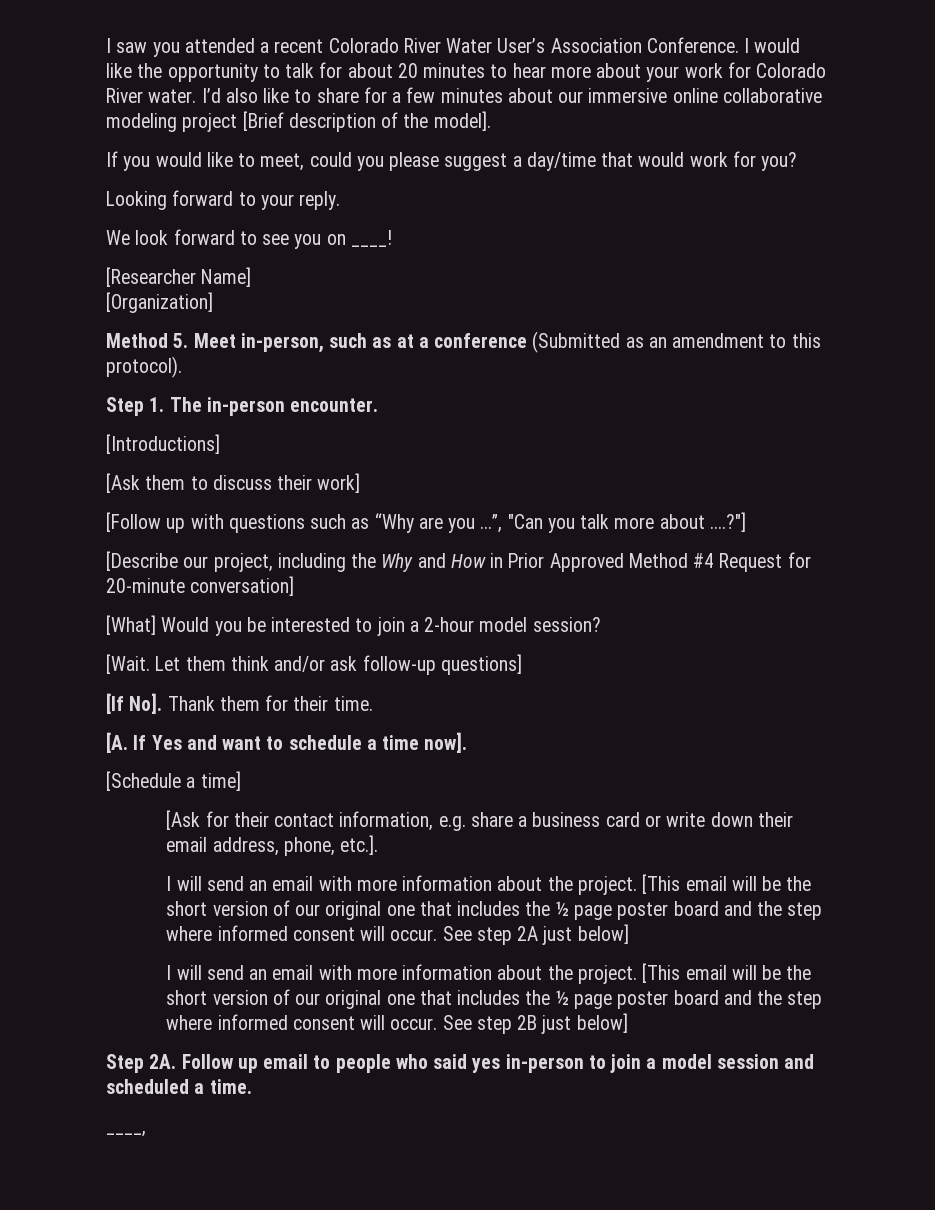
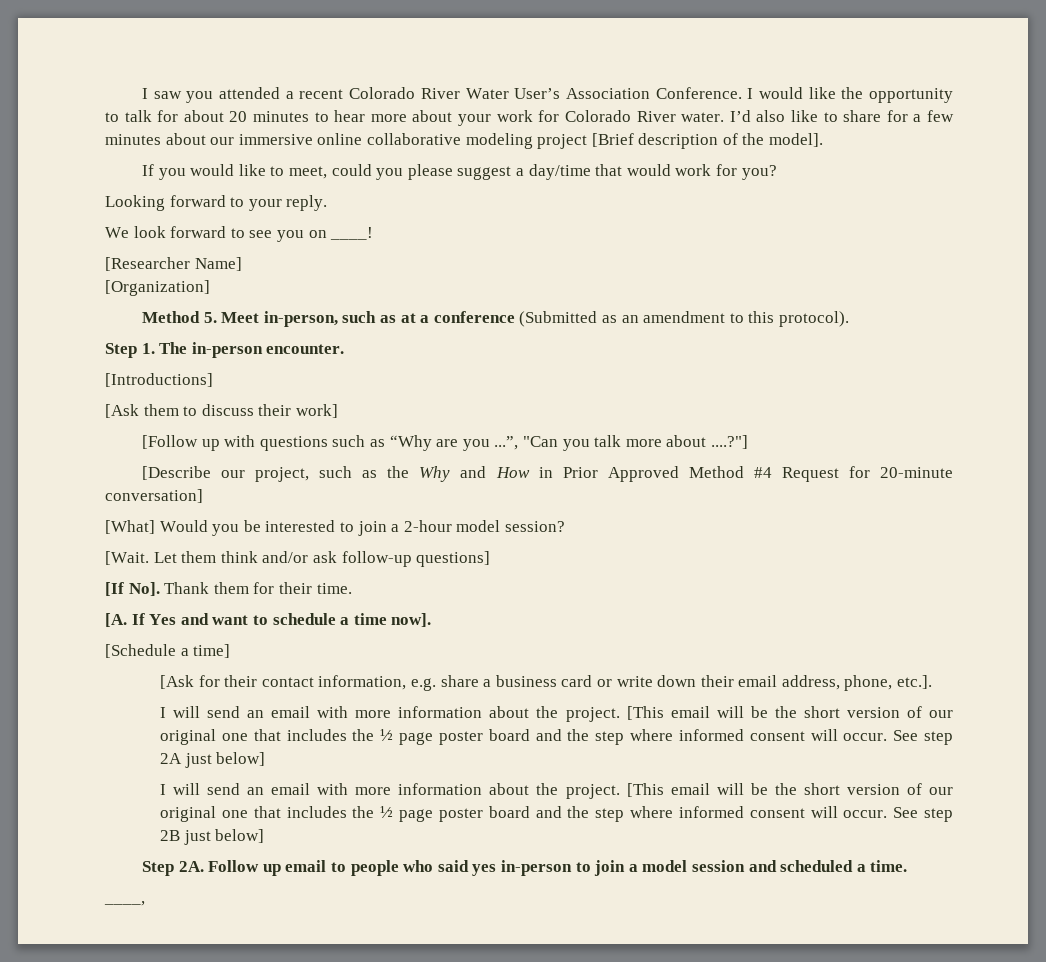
- [Describe our project, including the Why and How in Prior Approved Method #4 Request for 20-minute conversation]
+ [Describe our project, such as the Why and How in Prior Approved Method #4 Request for 20-minute conversation]

